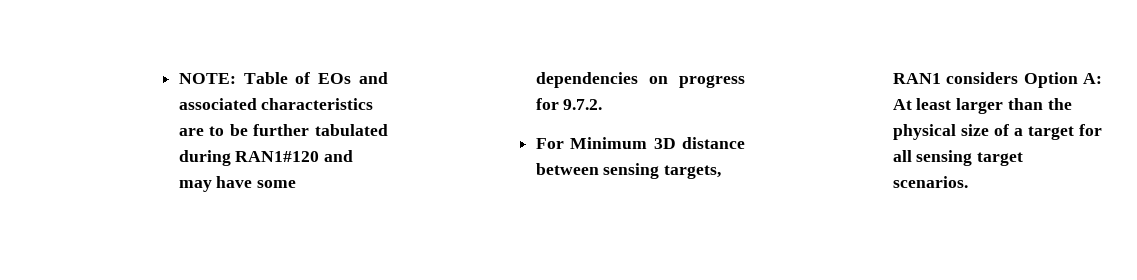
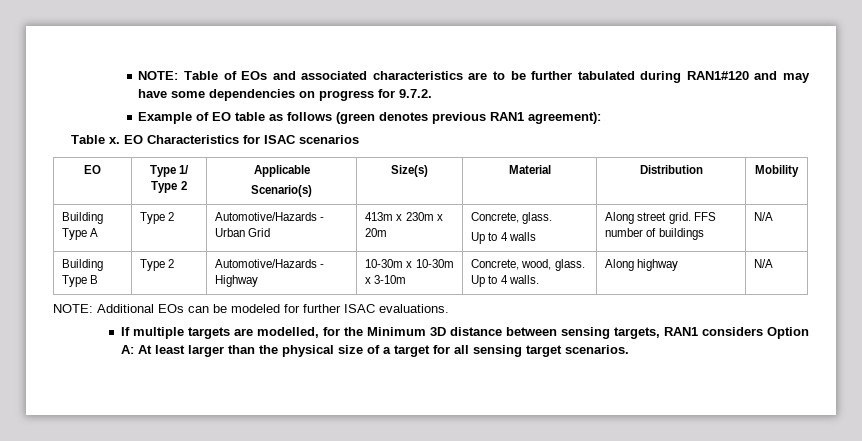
- For Minimum 3D distance between sensing targets, RAN1 considers Option A: At least larger than the physical size of a target for all sensing target scenarios.
+ Example of EO table as follows (green denotes previous RAN1 agreement):
+ Table x. EO Characteristics for ISAC scenarios
+ EO | Type 1/ Type 2 | Applicable
+ Scenario(s) | Size(s) | Material | Distribution | Mobility
+ Building Type A | Type 2 | Automotive/Hazards - Urban Grid | 413m x 230m x 20m | Concrete, glass.
+ Up to 4 walls | Along street grid. FFS number of buildings | N/A
+ Building Type B | Type 2 | Automotive/Hazards - Highway | 10-30m x 10-30m x 3-10m | Concrete, wood, glass. Up to 4 walls. | Along highway | N/A
+ NOTE: Additional EOs can be modeled for further ISAC evaluations.
+ If multiple targets are modelled, for the Minimum 3D distance between sensing targets, RAN1 considers Option A: At least larger than the physical size of a target for all sensing target scenarios.

